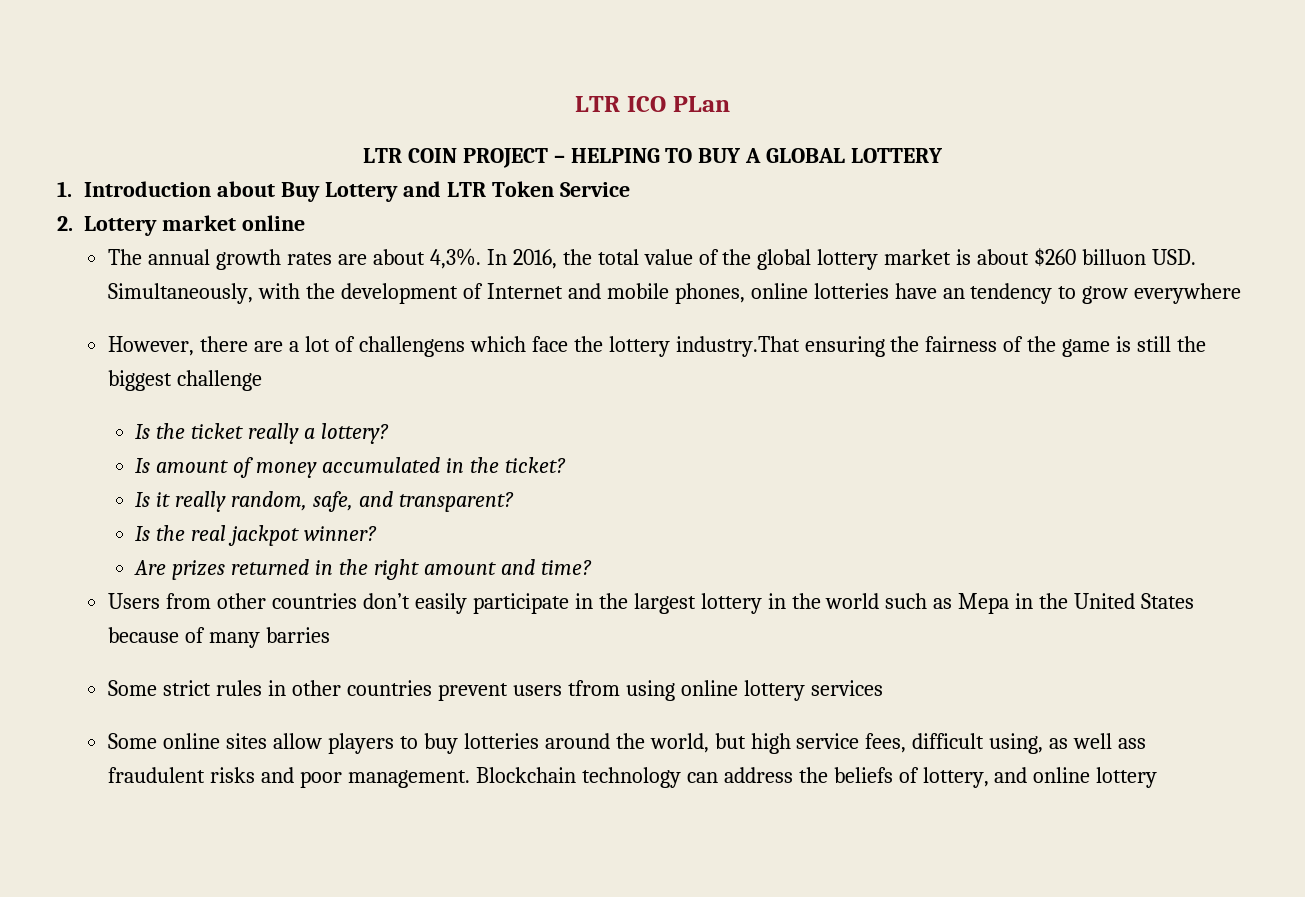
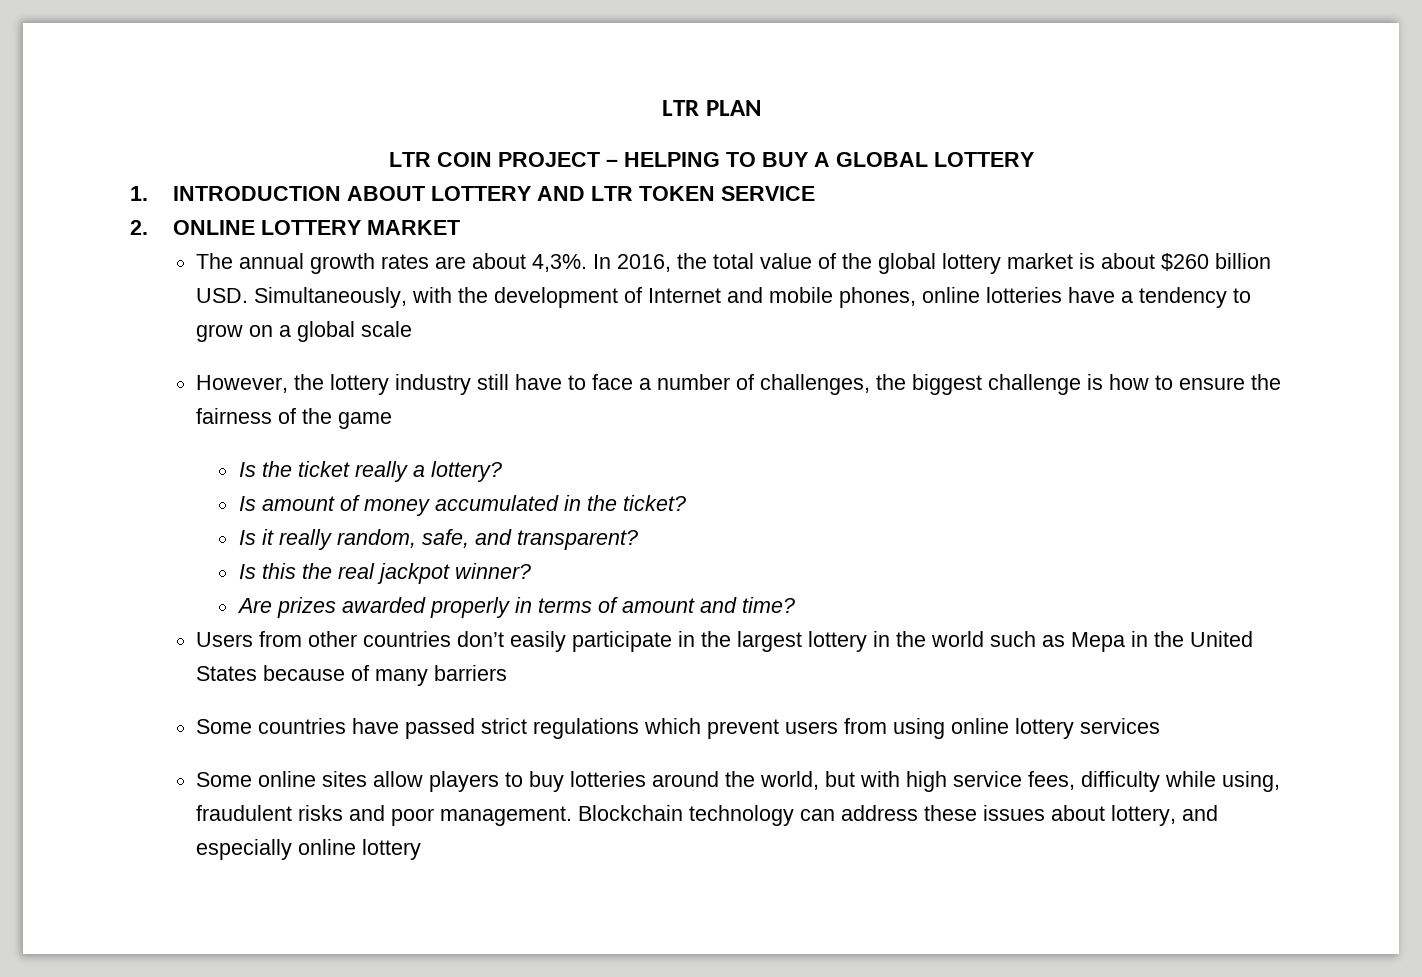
- LTR ICO PLan
+ LTR PLAN
- 1. Introduction about Buy Lottery and LTR Token Service
- 2. Lottery market online
+ 1. INTRODUCTION ABOUT LOTTERY AND LTR TOKEN SERVICE
+ 2. ONLINE LOTTERY MARKET
- In 2016, the total value of the global lottery market is about $260 billuon USD. Simultaneously, with the development of Internet and mobile phones, online lotteries have an tendency to grow everywhere
- However, there are a lot of challengens which face the lottery industry.That ensuring the fairness of the game is still the biggest challenge
+ In 2016, the total value of the global lottery market is about $260 billion USD. Simultaneously, with the development of Internet and mobile phones, online lotteries have a tendency to grow on a global scale
+ However, the lottery industry still have to face a number of challenges, the biggest challenge is how to ensure the fairness of the game
- Is the real jackpot winner?
+ Is this the real jackpot winner?
- Are prizes returned in the right amount and time?
+ Are prizes awarded properly in terms of amount and time?
- Users from other countries don’t easily participate in the largest lottery in the world such as Mepa in the United States because of many barries
- Some strict rules in other countries prevent users tfrom using online lottery services
+ Users from other countries don’t easily participate in the largest lottery in the world such as Mepa in the United States because of many barriers
+ Some countries have passed strict regulations which prevent users from using online lottery services
- Some online sites allow players to buy lotteries around the world, but high service fees, difficult using, as well ass fraudulent risks and poor management.
+ Some online sites allow players to buy lotteries around the world, but with high service fees, difficulty while using, fraudulent risks and poor management.
- Blockchain technology can address the beliefs of lottery, and online lottery
+ Blockchain technology can address these issues about lottery, and especially online lottery

